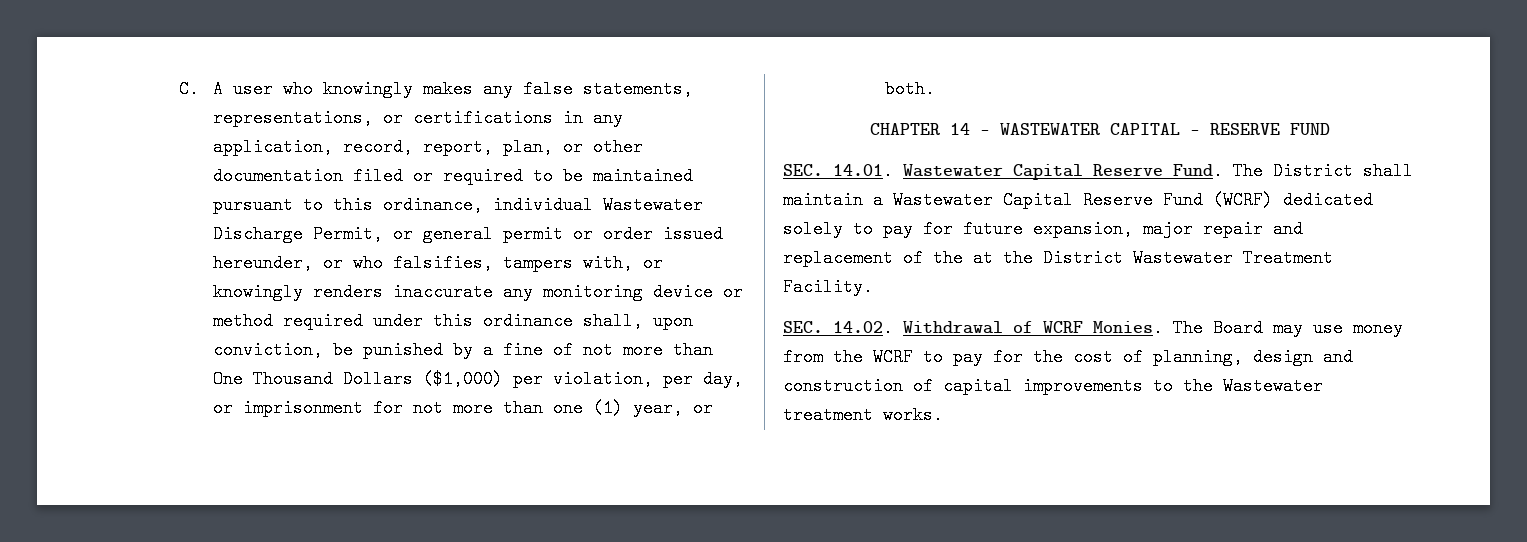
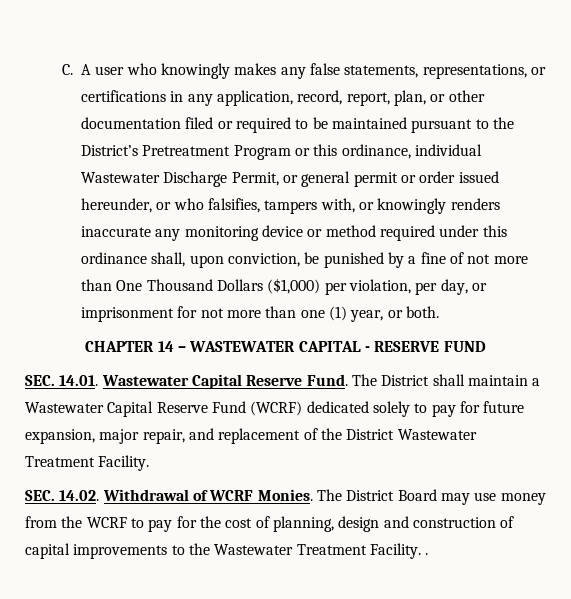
- C. A user who knowingly makes any false statements, representations, or certifications in any application, record, report, plan, or other documentation filed or required to be maintained pursuant to this ordinance, individual Wastewater Discharge Permit, or general permit or order issued hereunder, or who falsifies, tampers with, or knowingly renders inaccurate any monitoring device or method required under this ordinance shall, upon conviction, be punished by a fine of not more than One Thousand Dollars ($1,000) per violation, per day, or imprisonment for not more than one (1) year, or both.
+ C. A user who knowingly makes any false statements, representations, or certifications in any application, record, report, plan, or other documentation filed or required to be maintained pursuant to the District’s Pretreatment Program or this ordinance, individual Wastewater Discharge Permit, or general permit or order issued hereunder, or who falsifies, tampers with, or knowingly renders inaccurate any monitoring device or method required under this ordinance shall, upon conviction, be punished by a fine of not more than One Thousand Dollars ($1,000) per violation, per day, or imprisonment for not more than one (1) year, or both.
- The District shall maintain a Wastewater Capital Reserve Fund (WCRF) dedicated solely to pay for future expansion, major repair and replacement of the at the District Wastewater Treatment Facility.
+ The District shall maintain a Wastewater Capital Reserve Fund (WCRF) dedicated solely to pay for future expansion, major repair, and replacement of the District Wastewater Treatment Facility.
- The Board may use money from the WCRF to pay for the cost of planning, design and construction of capital improvements to the Wastewater treatment works.
+ The District Board may use money from the WCRF to pay for the cost of planning, design and construction of capital improvements to the Wastewater Treatment Facility. .

